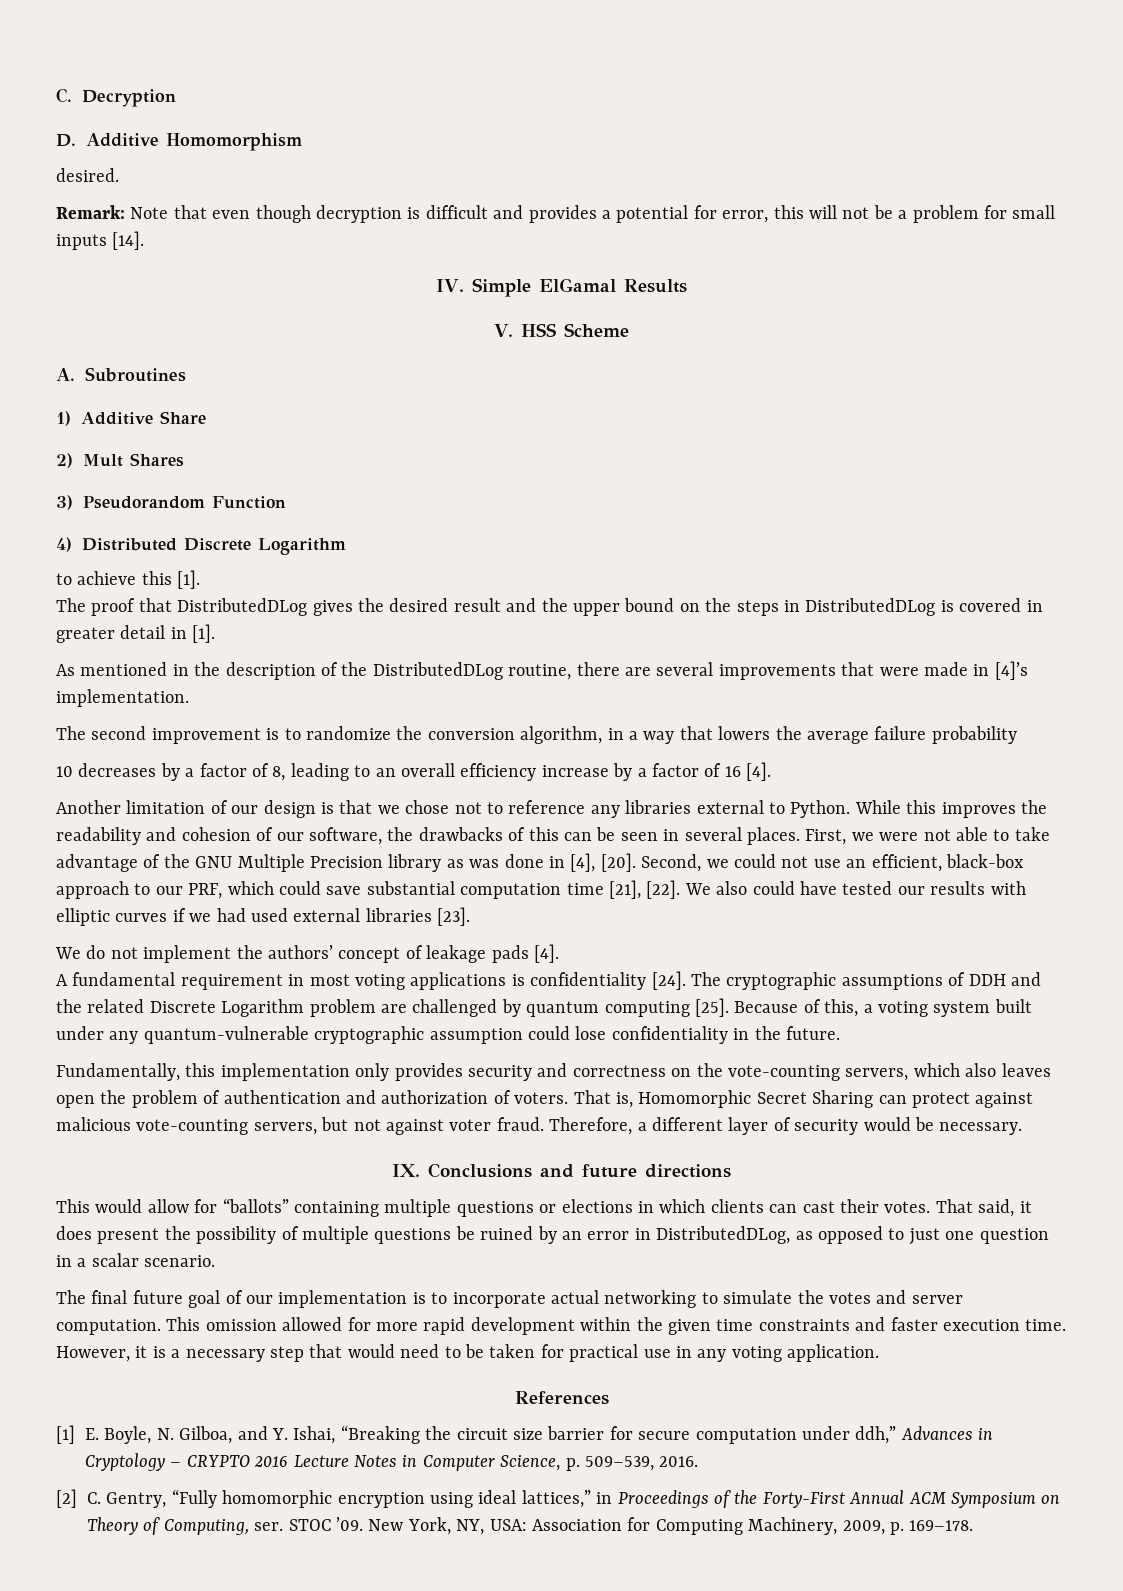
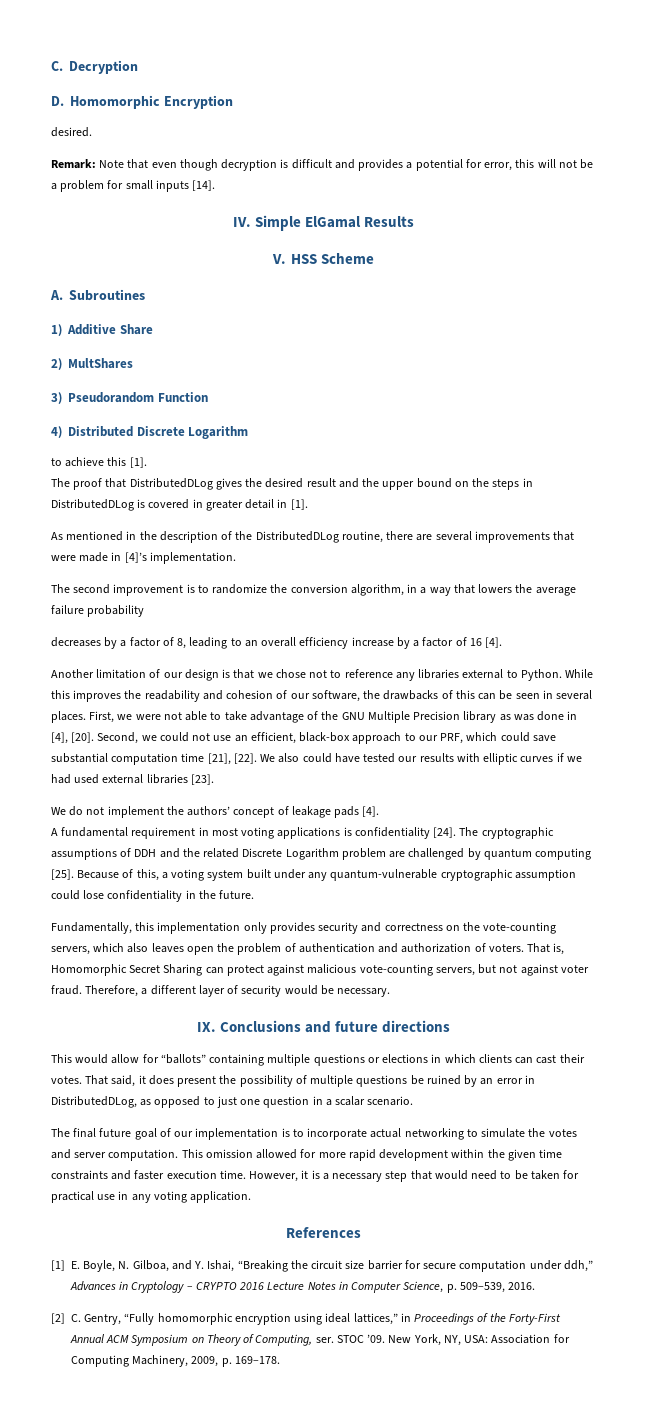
- D. Additive Homomorphism
+ D. Homomorphic Encryption
- 2) Mult Shares
+ 2) MultShares
- 10 decreases by a factor of 8, leading to an overall efficiency increase by a factor of 16 [4].
+ decreases by a factor of 8, leading to an overall efficiency increase by a factor of 16 [4].

